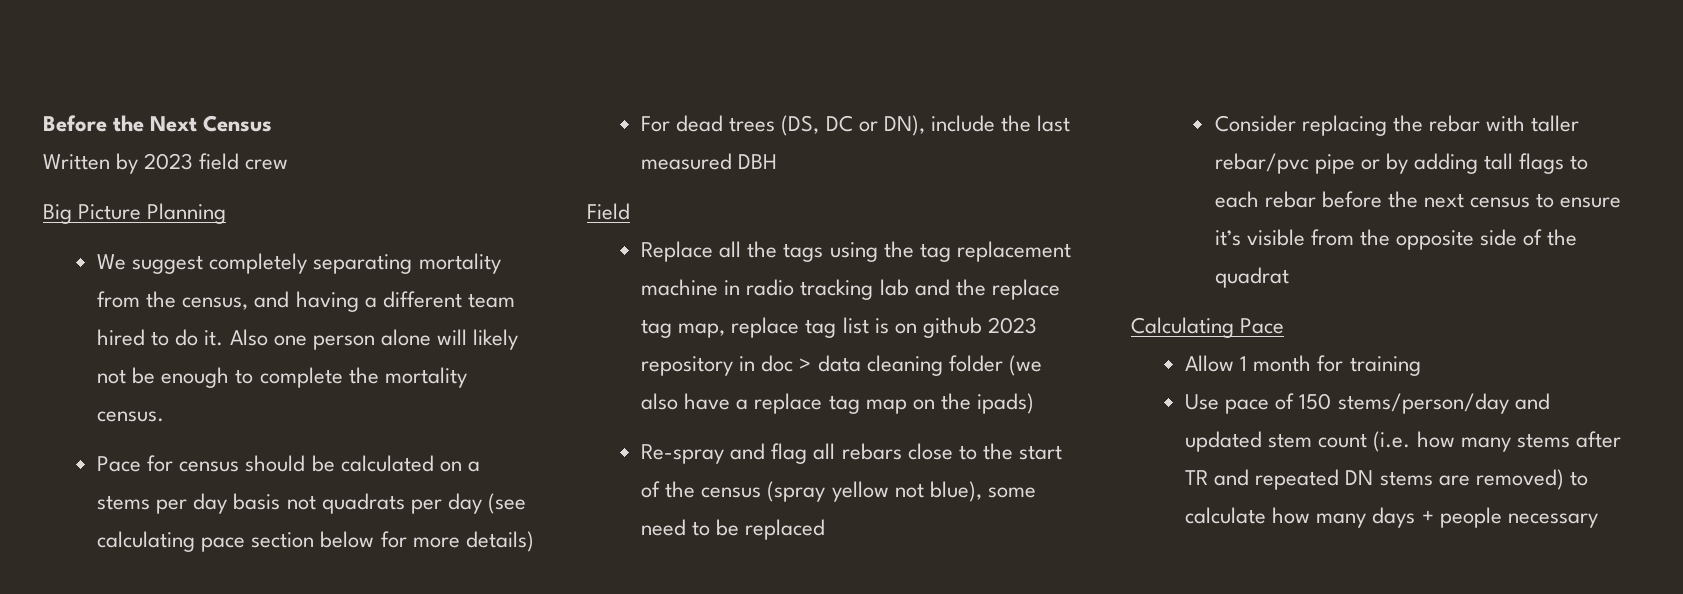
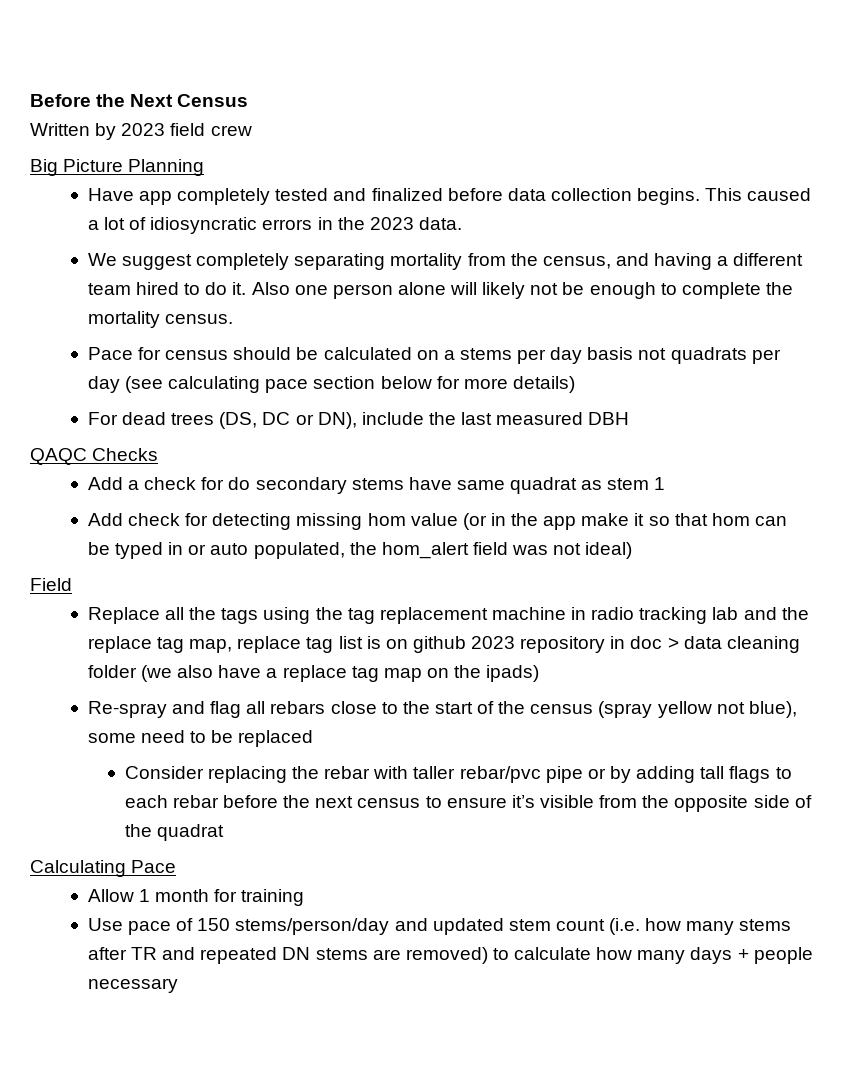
+ Have app completely tested and finalized before data collection begins. This caused a lot of idiosyncratic errors in the 2023 data.
+ QAQC Checks
+ Add a check for do secondary stems have same quadrat as stem 1
+ Add check for detecting missing hom value (or in the app make it so that hom can be typed in or auto populated, the hom_alert field was not ideal)

